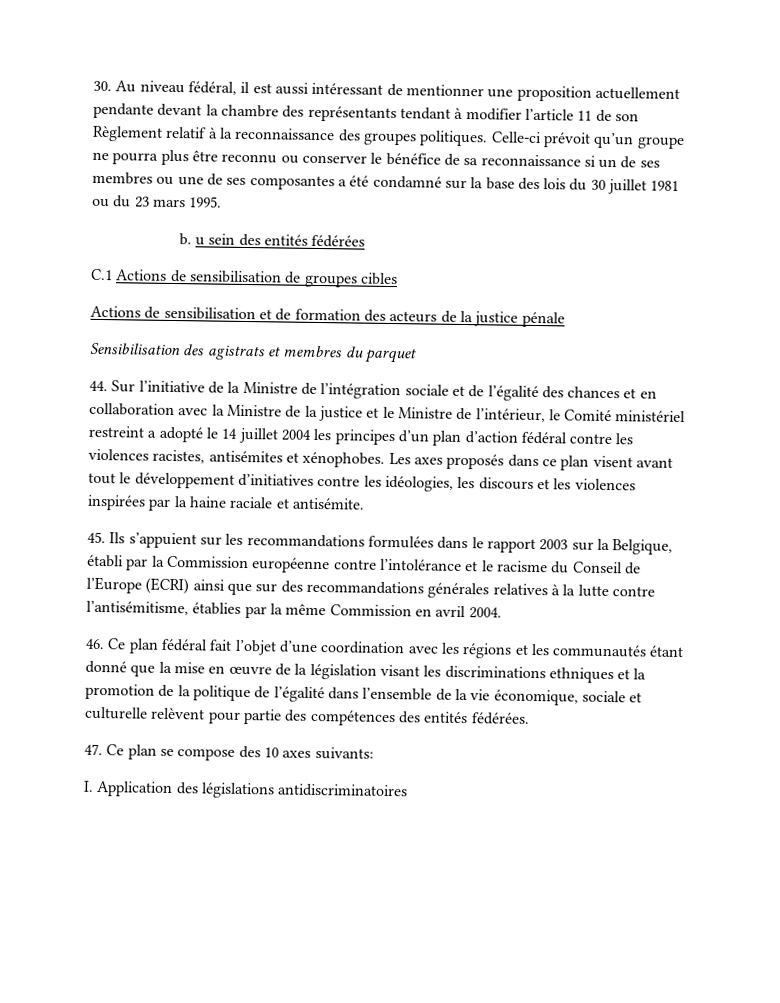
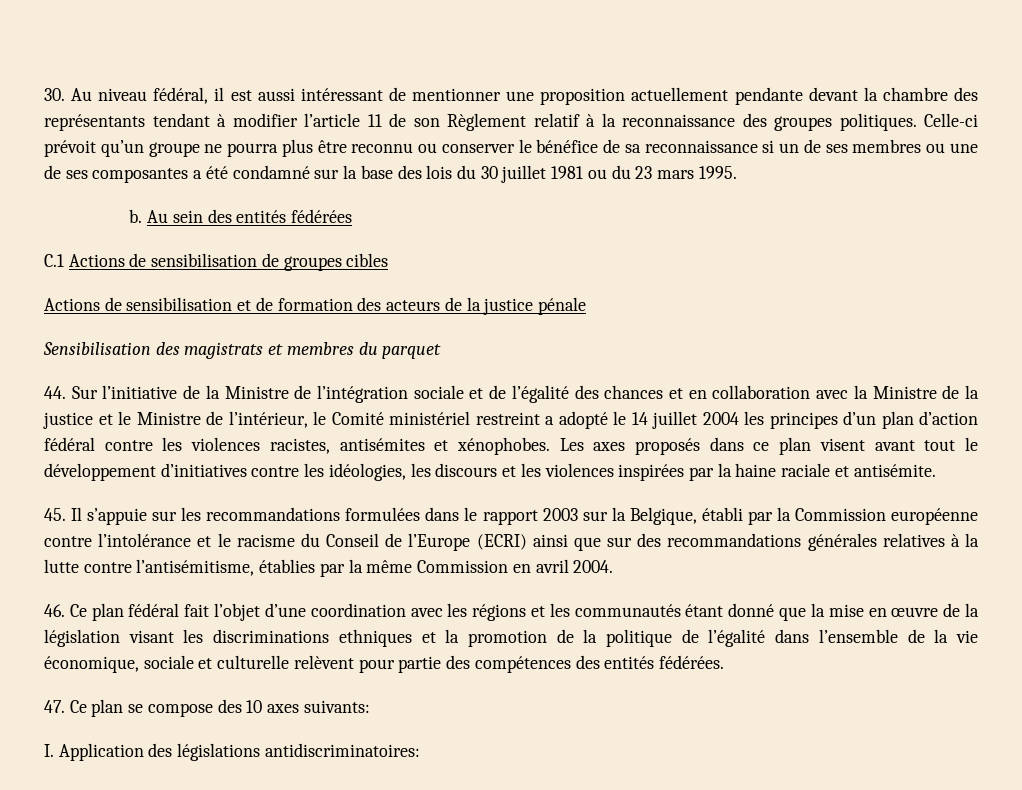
- b. u sein des entités fédérées
+ b. Au sein des entités fédérées
- Sensibilisation des agistrats et membres du parquet
+ Sensibilisation des magistrats et membres du parquet
- 45. Ils s’appuient sur les recommandations formulées dans le rapport 2003 sur la Belgique, établi par la Commission européenne contre l’intolérance et le racisme du Conseil de l’Europe (ECRI) ainsi que sur des recommandations générales relatives à la lutte contre l’antisémitisme, établies par la même Commission en avril 2004.
+ 45. Il s’appuie sur les recommandations formulées dans le rapport 2003 sur la Belgique, établi par la Commission européenne contre l’intolérance et le racisme du Conseil de l’Europe (ECRI) ainsi que sur des recommandations générales relatives à la lutte contre l’antisémitisme, établies par la même Commission en avril 2004.
- I. Application des législations antidiscriminatoires
+ I. Application des législations antidiscriminatoires:

